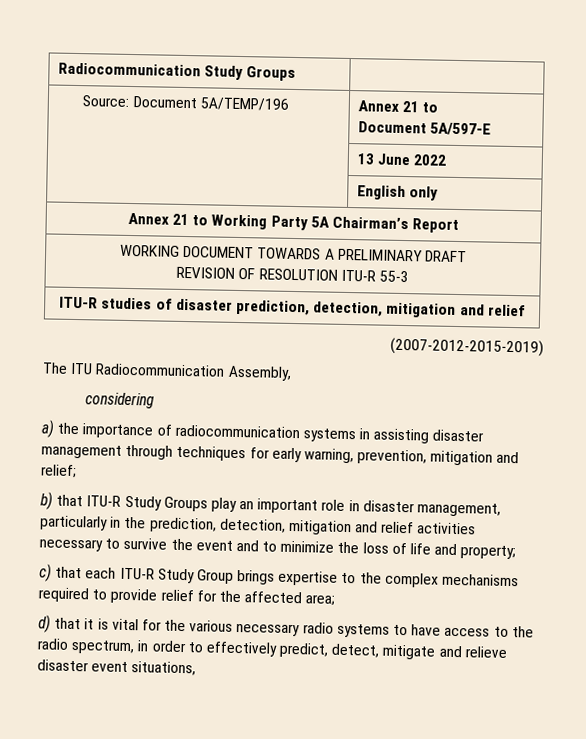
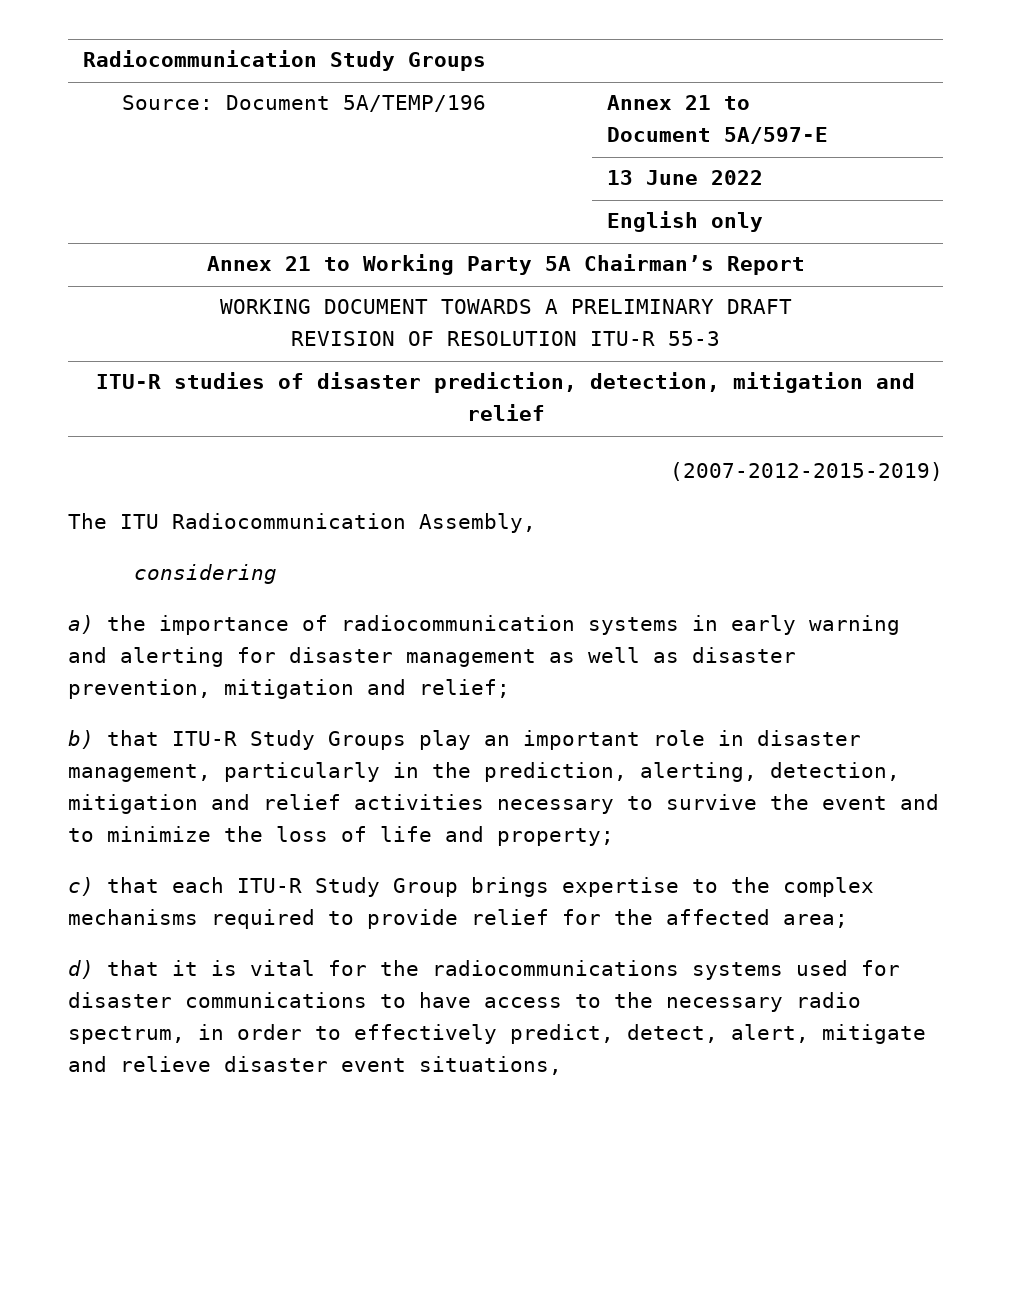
- a) the importance of radiocommunication systems in assisting disaster management through techniques for early warning, prevention, mitigation and relief;
+ a) the importance of radiocommunication systems in early warning and alerting for disaster management as well as disaster prevention, mitigation and relief;
- b) that ITU-R Study Groups play an important role in disaster management, particularly in the prediction, detection, mitigation and relief activities necessary to survive the event and to minimize the loss of life and property;
+ b) that ITU-R Study Groups play an important role in disaster management, particularly in the prediction, alerting, detection, mitigation and relief activities necessary to survive the event and to minimize the loss of life and property;
- d) that it is vital for the various necessary radio systems to have access to the radio spectrum, in order to effectively predict, detect, mitigate and relieve disaster event situations,
+ d) that it is vital for the radiocommunications systems used for disaster communications to have access to the necessary radio spectrum, in order to effectively predict, detect, alert, mitigate and relieve disaster event situations,

